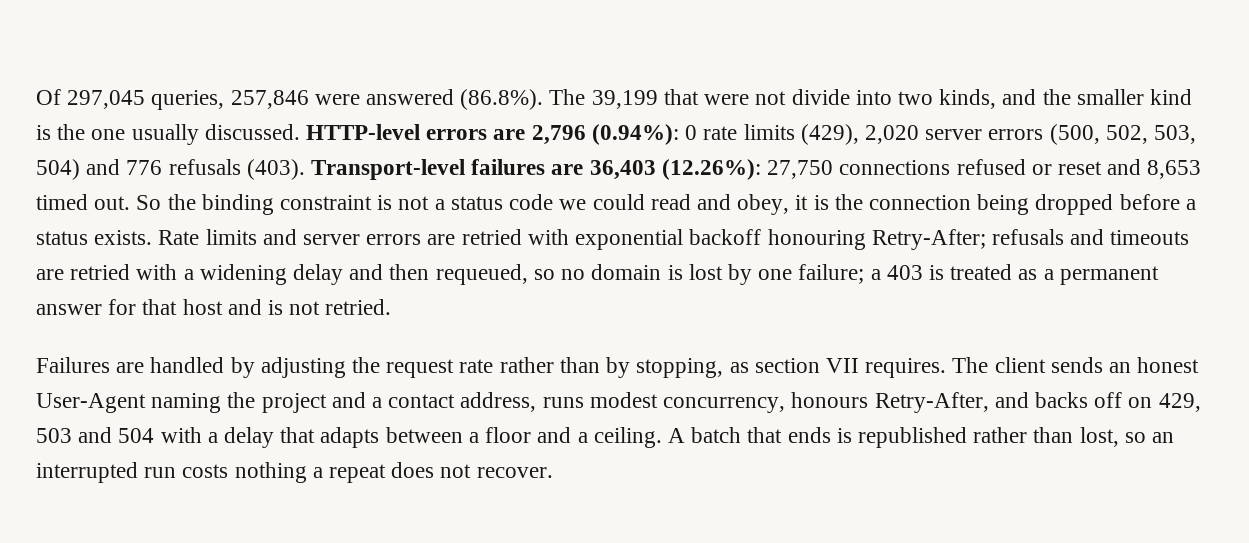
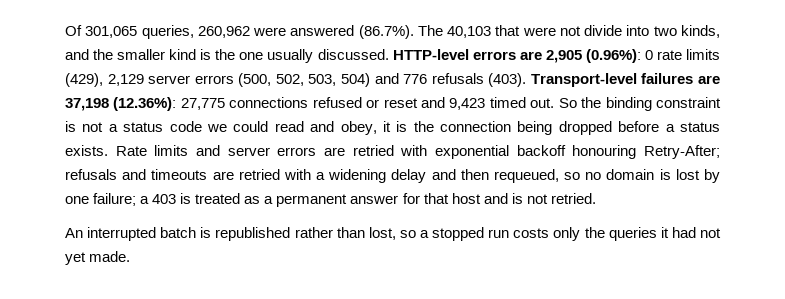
- Of 297,045 queries, 257,846 were answered (86.8%). The 39,199 that were not divide into two kinds, and the smaller kind is the one usually discussed.
+ Of 301,065 queries, 260,962 were answered (86.7%). The 40,103 that were not divide into two kinds, and the smaller kind is the one usually discussed.
- HTTP-level errors are 2,796 (0.94%): 0 rate limits (429), 2,020 server errors (500, 502, 503, 504) and 776 refusals (403).
+ HTTP-level errors are 2,905 (0.96%): 0 rate limits (429), 2,129 server errors (500, 502, 503, 504) and 776 refusals (403).
- Transport-level failures are 36,403 (12.26%): 27,750 connections refused or reset and 8,653 timed out.
+ Transport-level failures are 37,198 (12.36%): 27,775 connections refused or reset and 9,423 timed out.
- Failures are handled by adjusting the request rate rather than by stopping, as section VII requires. The client sends an honest User-Agent naming the project and a contact address, runs modest concurrency, honours Retry-After, and backs off on 429, 503 and 504 with a delay that adapts between a floor and a ceiling. A batch that ends is republished rather than lost, so an interrupted run costs nothing a repeat does not recover.
+ An interrupted batch is republished rather than lost, so a stopped run costs only the queries it had not yet made.

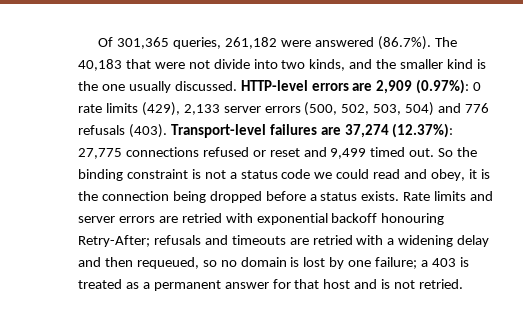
- Of 301,065 queries, 260,962 were answered (86.7%). The 40,103 that were not divide into two kinds, and the smaller kind is the one usually discussed.
+ Of 301,365 queries, 261,182 were answered (86.7%). The 40,183 that were not divide into two kinds, and the smaller kind is the one usually discussed.
- HTTP-level errors are 2,905 (0.96%): 0 rate limits (429), 2,129 server errors (500, 502, 503, 504) and 776 refusals (403).
+ HTTP-level errors are 2,909 (0.97%): 0 rate limits (429), 2,133 server errors (500, 502, 503, 504) and 776 refusals (403).
- Transport-level failures are 37,198 (12.36%): 27,775 connections refused or reset and 9,423 timed out.
+ Transport-level failures are 37,274 (12.37%): 27,775 connections refused or reset and 9,499 timed out.
- An interrupted batch is republished rather than lost, so a stopped run costs only the queries it had not yet made.

